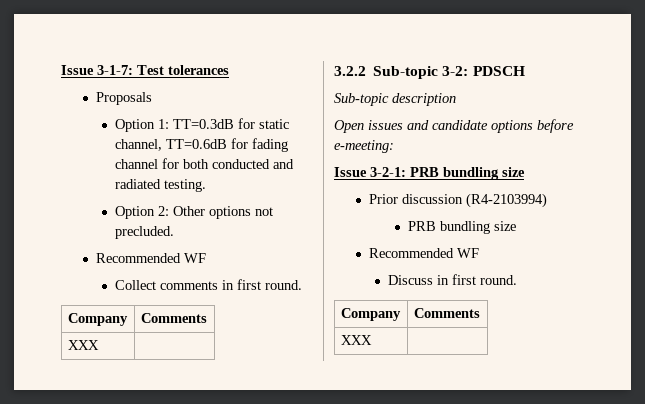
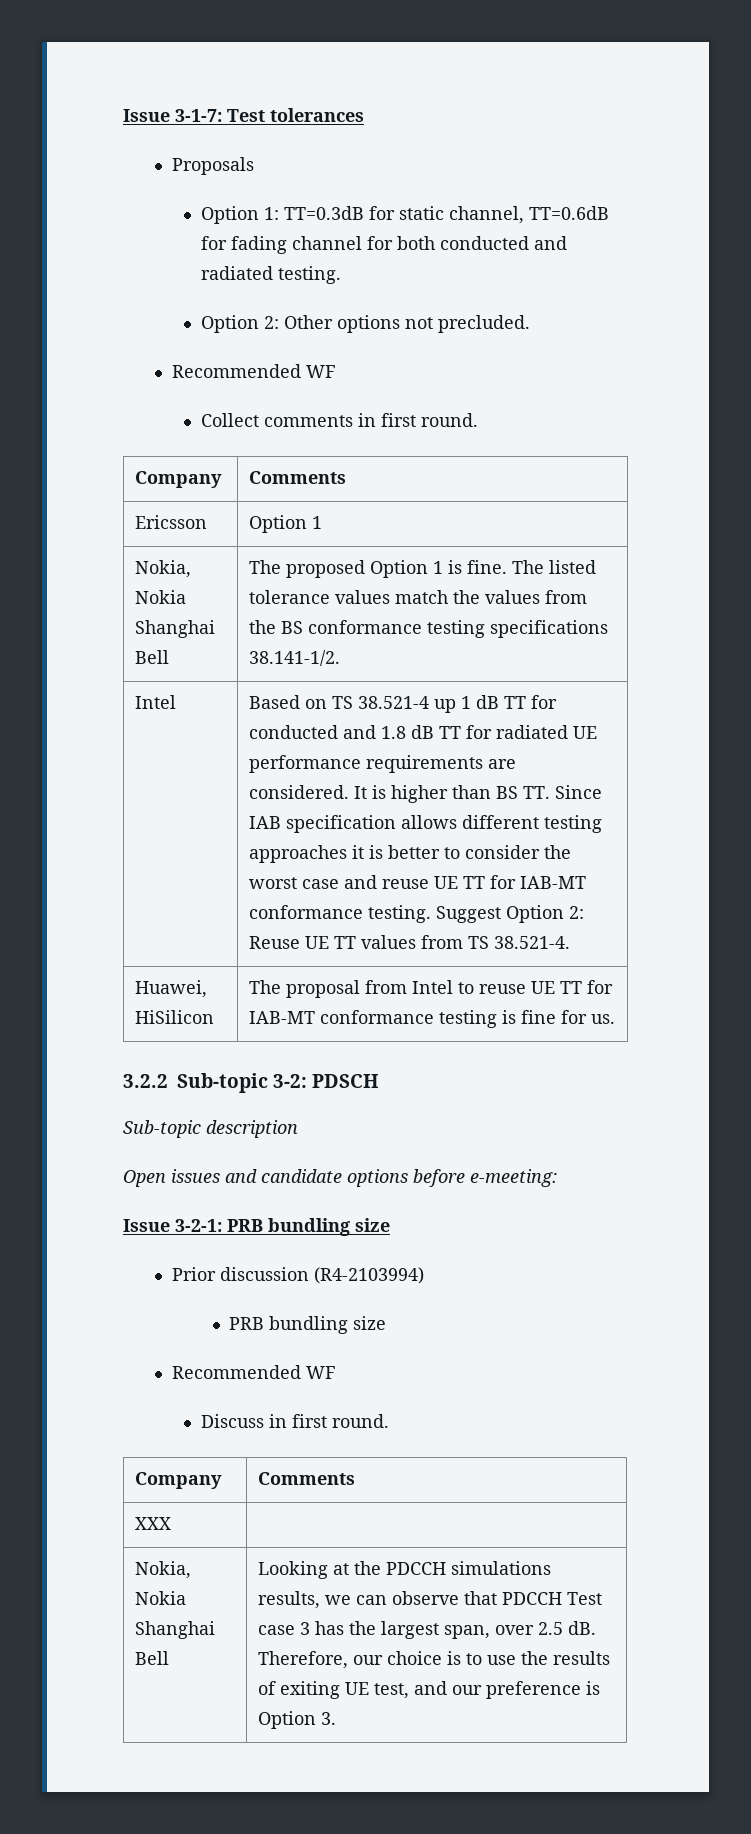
  Collect comments in first round.
  Company | Comments
- XXX |
+ Ericsson | Option 1
+ Nokia, Nokia Shanghai Bell | The proposed Option 1 is fine. The listed tolerance values match the values from the BS conformance testing specifications 38.141-1/2.
+ Intel | Based on TS 38.521-4 up 1 dB TT for conducted and 1.8 dB TT for radiated UE performance requirements are considered. It is higher than BS TT. Since IAB specification allows different testing approaches it is better to consider the worst case and reuse UE TT for IAB-MT conformance testing. Suggest Option 2: Reuse UE TT values from TS 38.521-4.
+ Huawei, HiSilicon | The proposal from Intel to reuse UE TT for IAB-MT conformance testing is fine for us.
+ Nokia, Nokia Shanghai Bell | Looking at the PDCCH simulations results, we can observe that PDCCH Test case 3 has the largest span, over 2.5 dB. Therefore, our choice is to use the results of exiting UE test, and our preference is Option 3.

